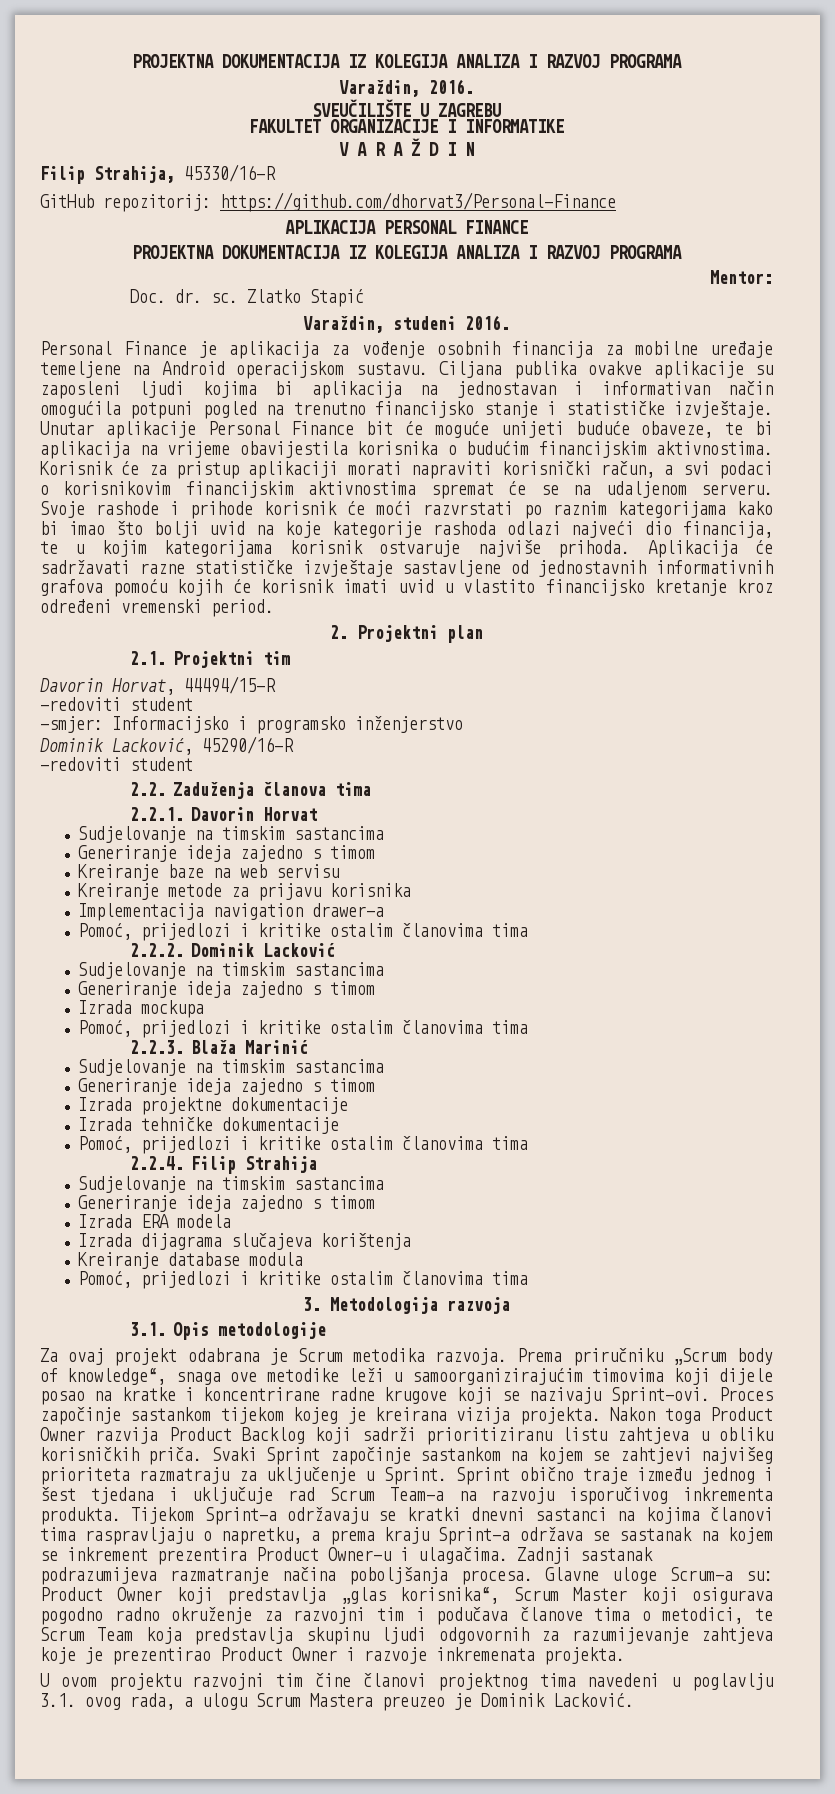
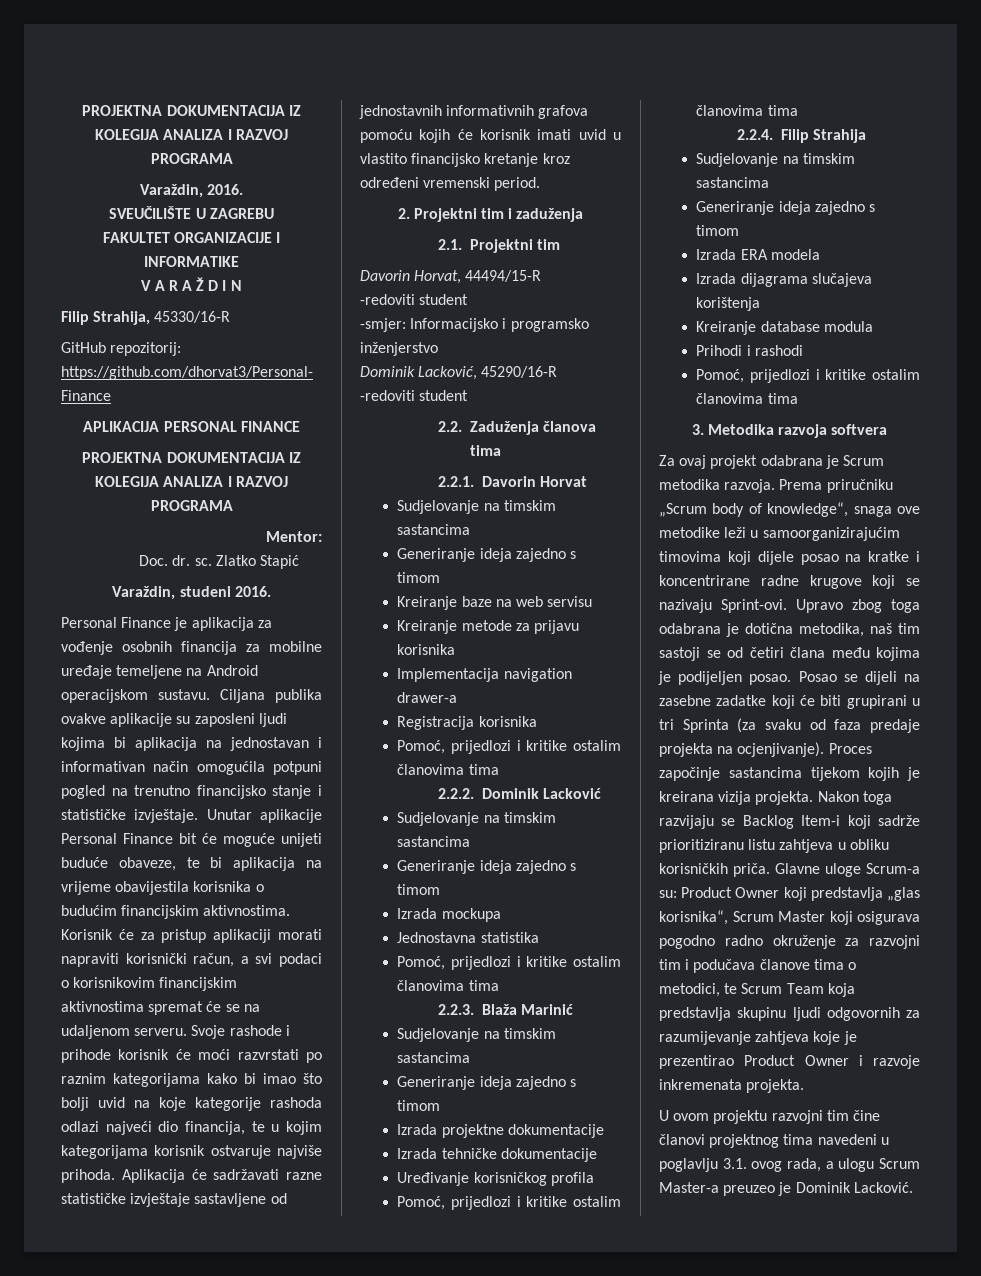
- 2. Projektni plan
+ 2. Projektni tim i zaduženja
+ Registracija korisnika
+ Jednostavna statistika
+ Uređivanje korisničkog profila
+ Prihodi i rashodi
- 3. Metodologija razvoja
- 3.1. Opis metodologije
+ 3. Metodika razvoja softvera
- Proces započinje sastankom tijekom kojeg je kreirana vizija projekta.
+ Upravo zbog toga odabrana je dotična metodika, naš tim sastoji se od četiri člana među kojima je podijeljen posao. Posao se dijeli na zasebne zadatke koji će biti grupirani u tri Sprinta (za svaku od faza predaje projekta na ocjenjivanje). Proces započinje sastancima tijekom kojih je kreirana vizija projekta.
- Nakon toga Product Owner razvija Product Backlog koji sadrži prioritiziranu listu zahtjeva u obliku korisničkih priča.
+ Nakon toga razvijaju se Backlog Item-i koji sadrže prioritiziranu listu zahtjeva u obliku korisničkih priča.
- Svaki Sprint započinje sastankom na kojem se zahtjevi najvišeg prioriteta razmatraju za uključenje u Sprint. Sprint obično traje između jednog i šest tjedana i uključuje rad Scrum Team-a na razvoju isporučivog inkrementa produkta. Tijekom Sprint-a održavaju se kratki dnevni sastanci na kojima članovi tima raspravljaju o napretku, a prema kraju Sprint-a održava se sastanak na kojem se inkrement prezentira Product Owner-u i ulagačima. Zadnji sastanak podrazumijeva razmatranje načina poboljšanja procesa.
- U ovom projektu razvojni tim čine članovi projektnog tima navedeni u poglavlju 3.1. ovog rada, a ulogu Scrum Mastera preuzeo je Dominik Lacković.
+ U ovom projektu razvojni tim čine članovi projektnog tima navedeni u poglavlju 3.1. ovog rada, a ulogu Scrum Master-a preuzeo je Dominik Lacković.

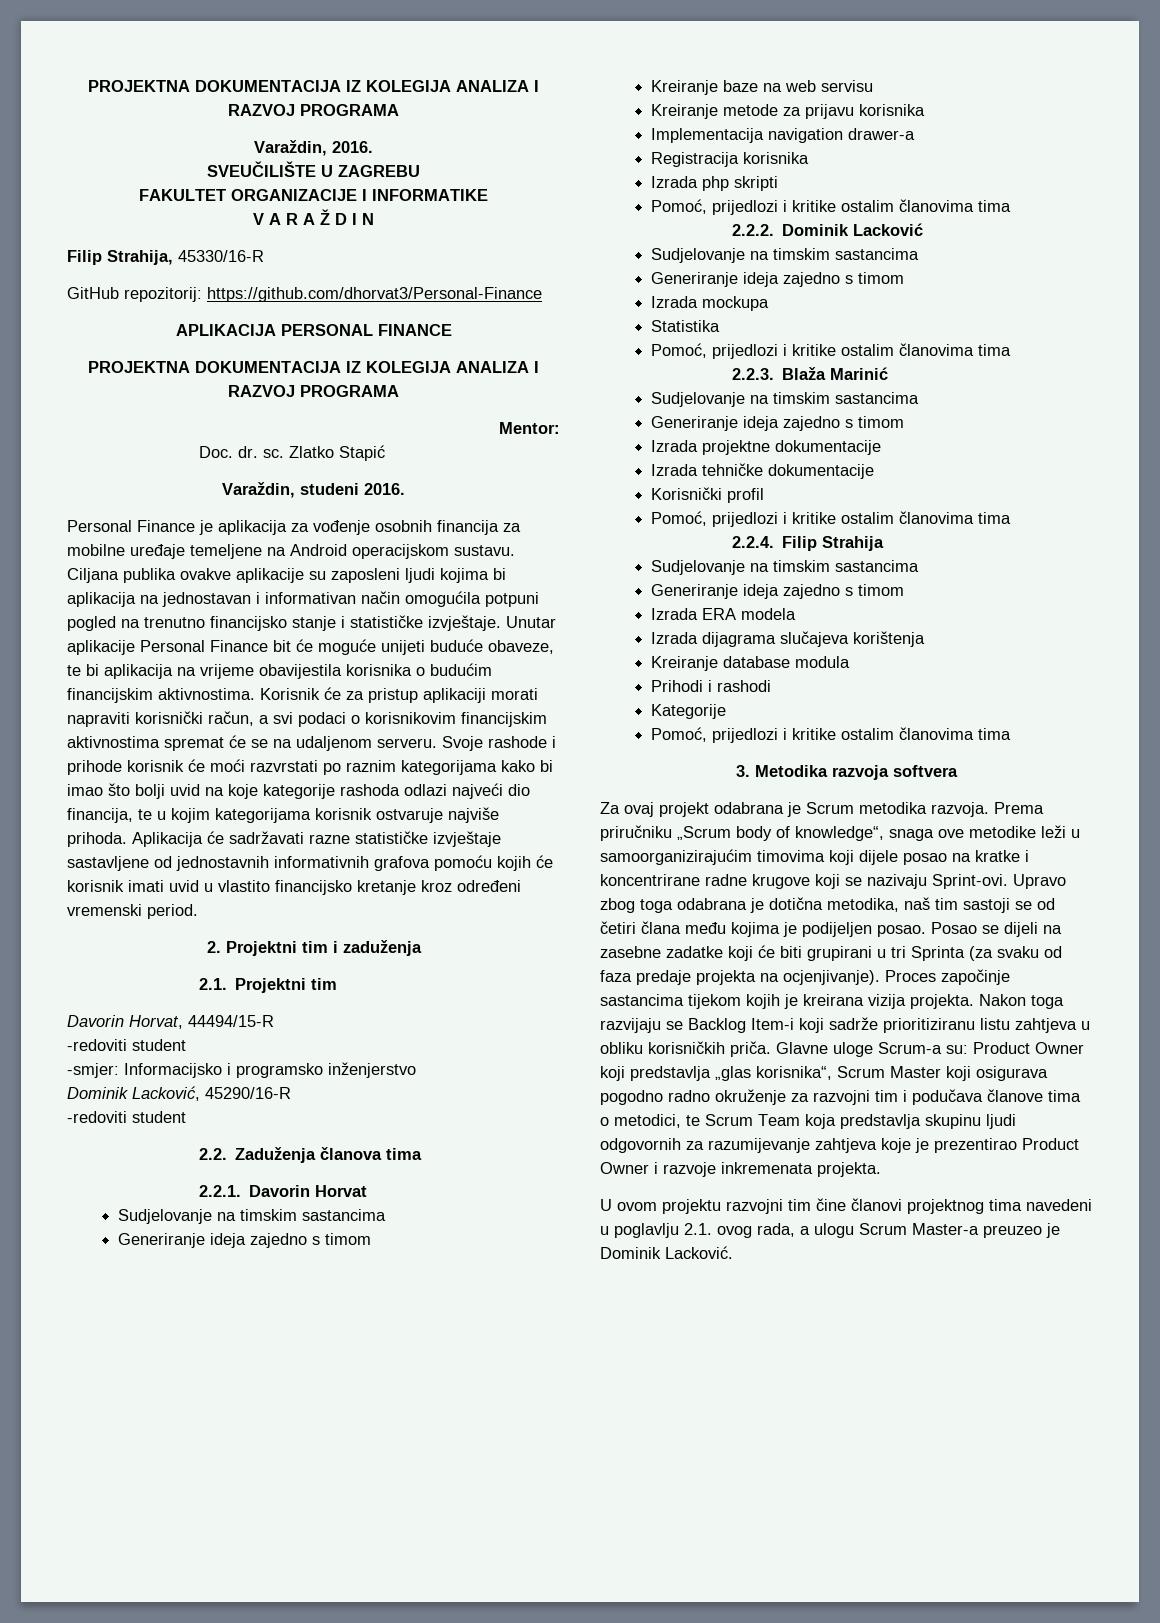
+ Izrada php skripti
- Jednostavna statistika
+ Statistika
- Uređivanje korisničkog profila
+ Korisnički profil
+ Kategorije
- U ovom projektu razvojni tim čine članovi projektnog tima navedeni u poglavlju 3.1. ovog rada, a ulogu Scrum Master-a preuzeo je Dominik Lacković.
+ U ovom projektu razvojni tim čine članovi projektnog tima navedeni u poglavlju 2.1. ovog rada, a ulogu Scrum Master-a preuzeo je Dominik Lacković.

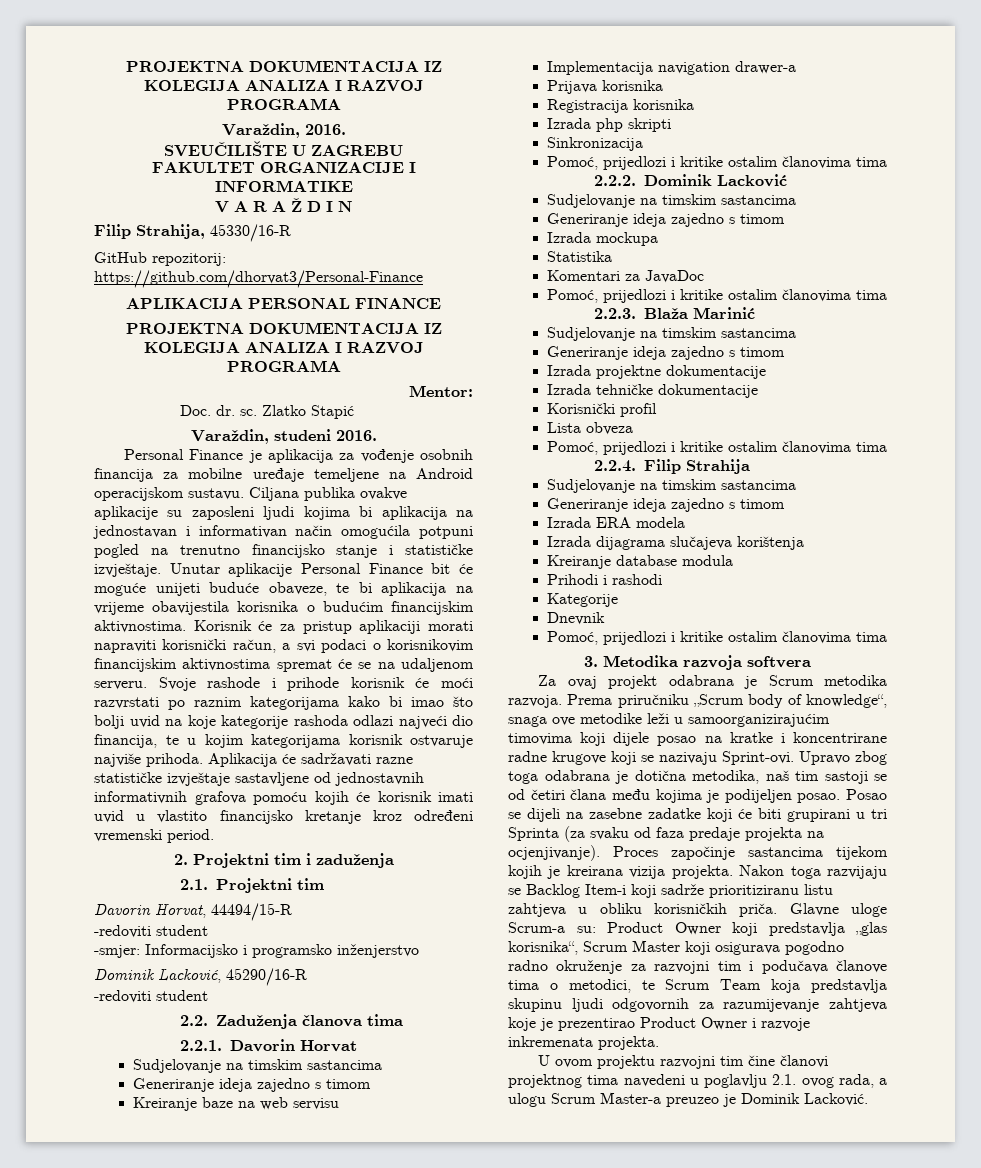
- Kreiranje metode za prijavu korisnika
+ Prijava korisnika
+ Sinkronizacija
+ Komentari za JavaDoc
+ Lista obveza
+ Dnevnik

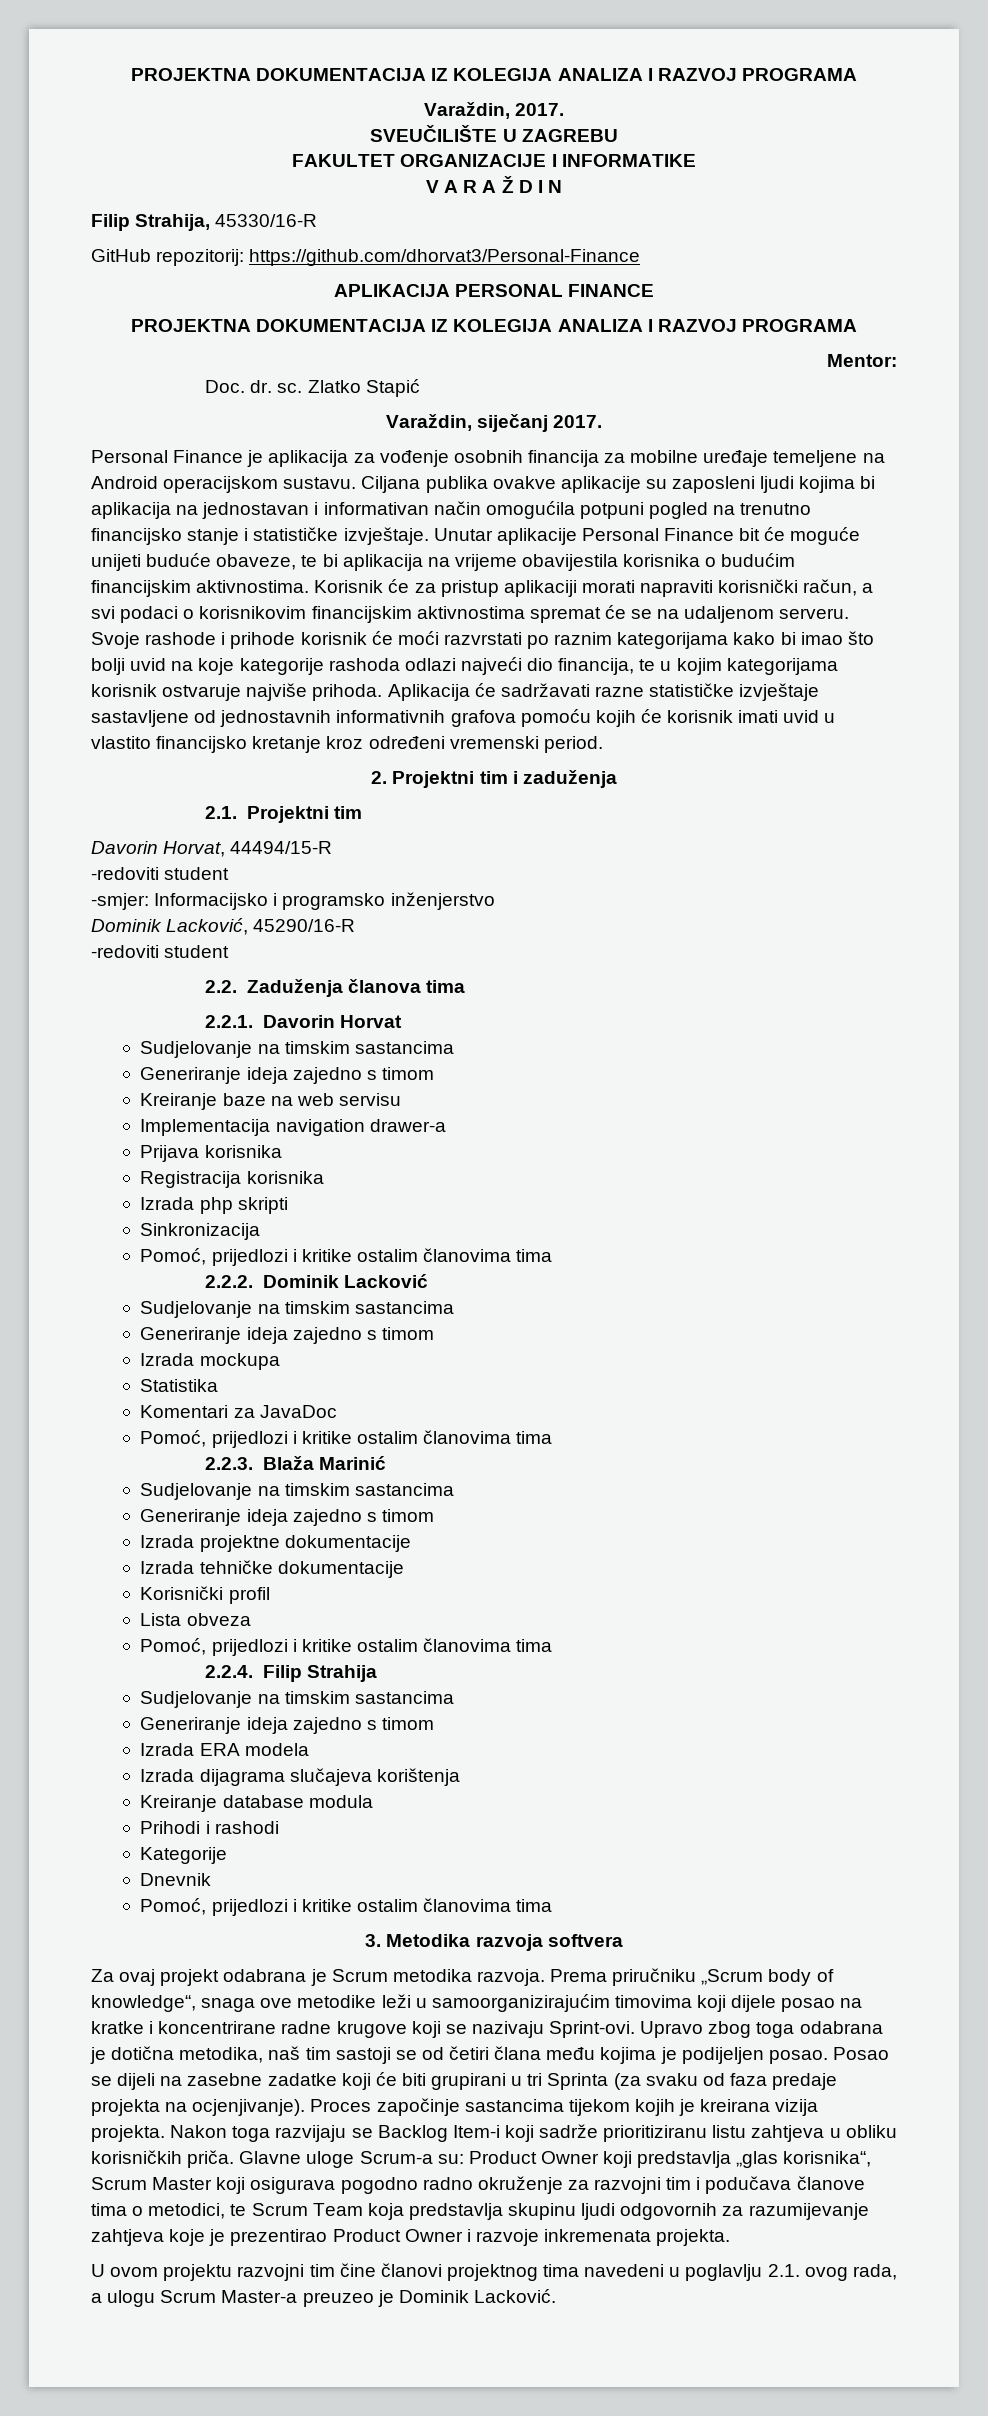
- Varaždin, 2016.
+ Varaždin, 2017.
- Varaždin, studeni 2016.
+ Varaždin, siječanj 2017.

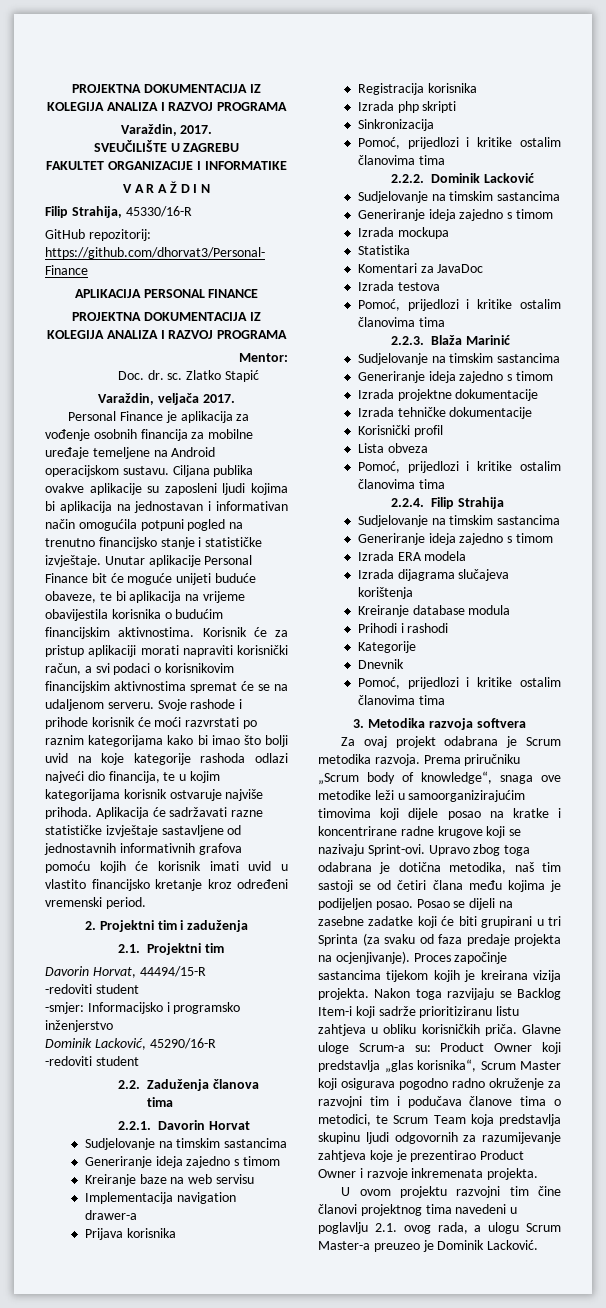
- Varaždin, siječanj 2017.
+ Varaždin, veljača 2017.
+ Izrada testova

